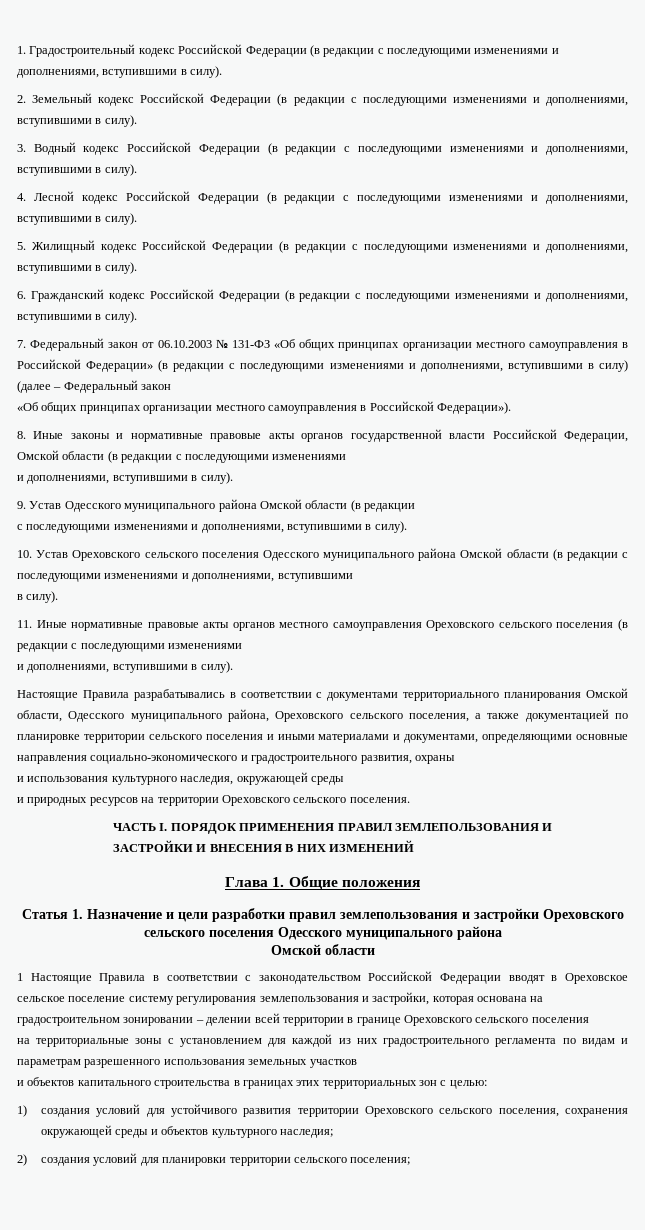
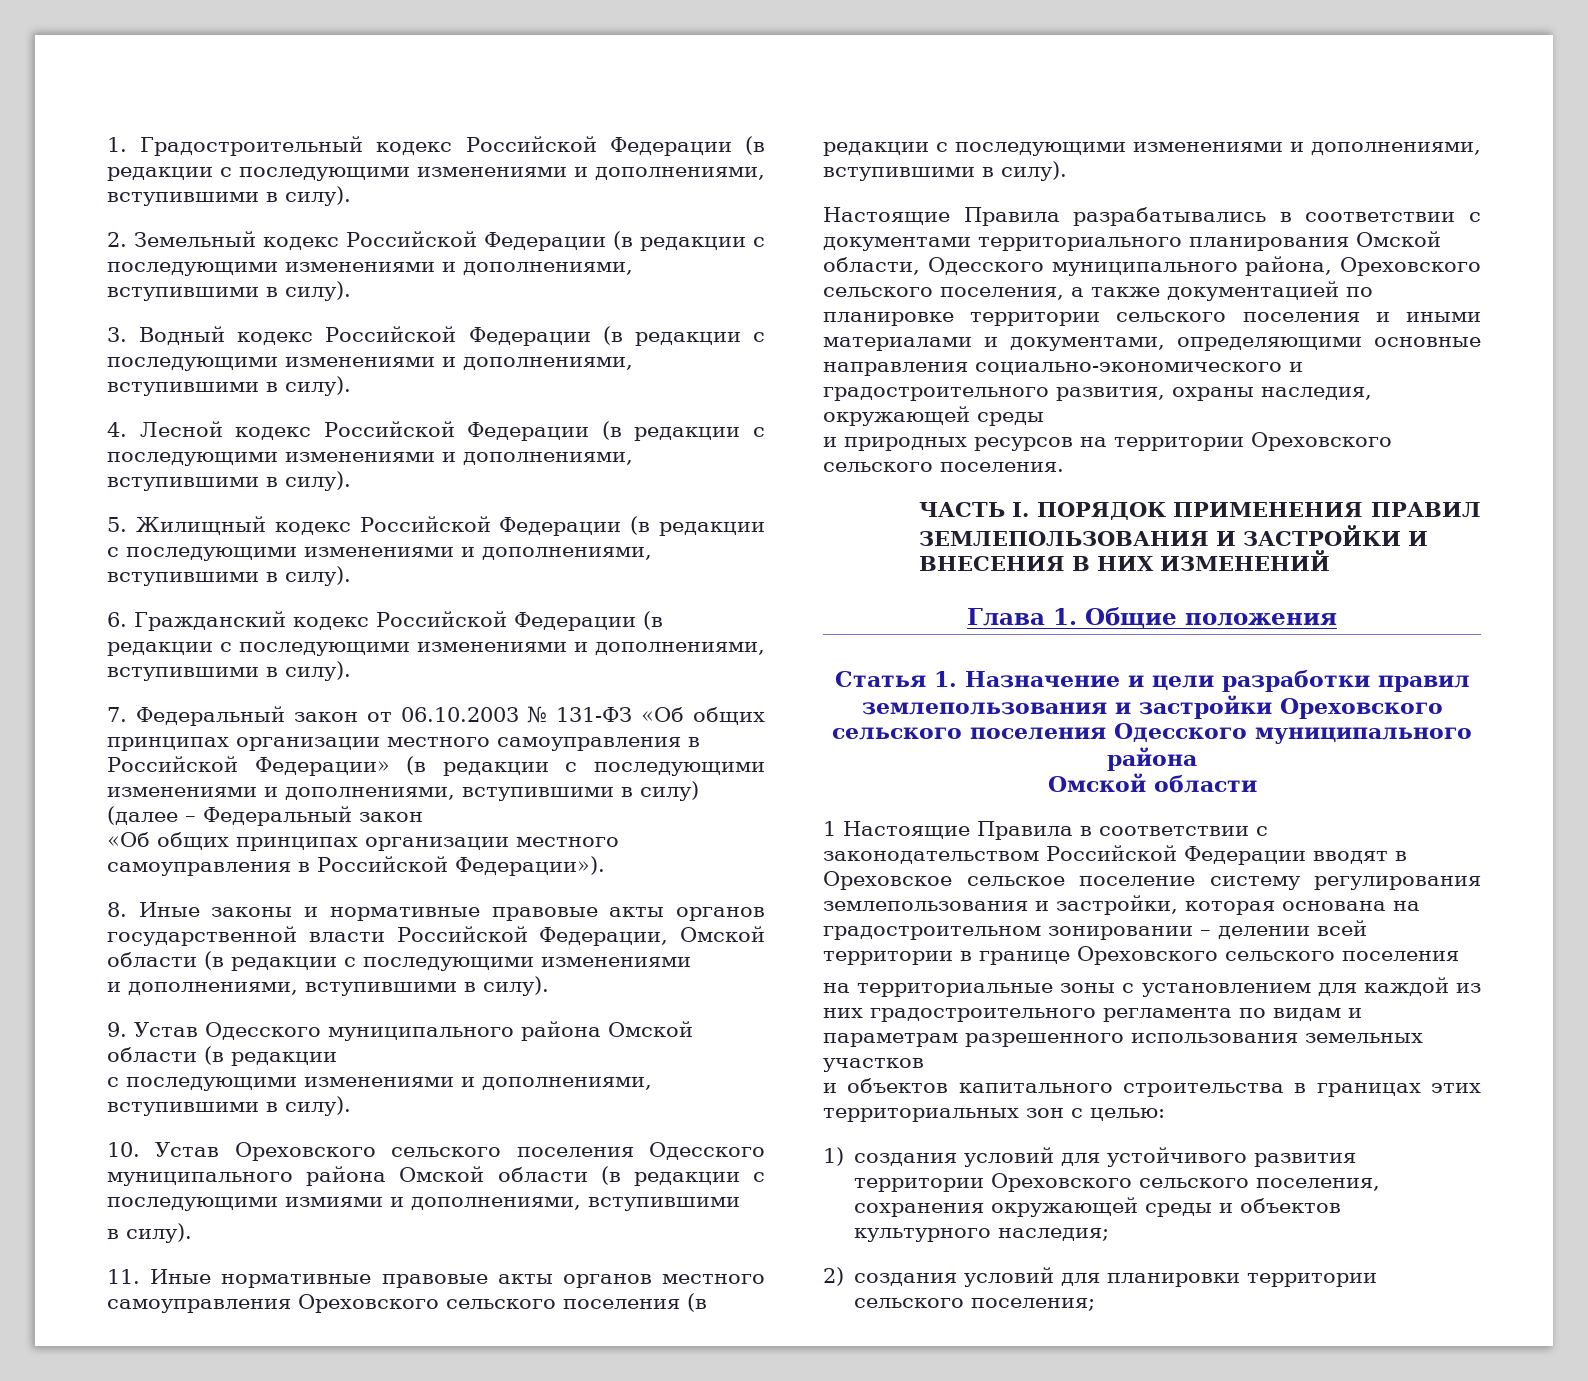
- 10. Устав Ореховского сельского поселения Одесского муниципального района Омской области (в редакции с последующими изменениями и дополнениями, вступившими
+ 10. Устав Ореховского сельского поселения Одесского муниципального района Омской области (в редакции с последующими измиями и дополнениями, вступившими
- 11. Иные нормативные правовые акты органов местного самоуправления Ореховского сельского поселения (в редакции с последующими изменениями
- и дополнениями, вступившими в силу).
+ 11. Иные нормативные правовые акты органов местного самоуправления Ореховского сельского поселения (в редакции с последующими изменениями и дополнениями, вступившими в силу).
- Настоящие Правила разрабатывались в соответствии с документами территориального планирования Омской области, Одесского муниципального района, Ореховского сельского поселения, а также документацией по планировке территории сельского поселения и иными материалами и документами, определяющими основные направления социально-экономического и градостроительного развития, охраны
- и использования культурного наследия, окружающей среды
+ Настоящие Правила разрабатывались в соответствии с документами территориального планирования Омской области, Одесского муниципального района, Ореховского сельского поселения, а также документацией по планировке территории сельского поселения и иными материалами и документами, определяющими основные направления социально-экономического и градостроительного развития, охраны наследия, окружающей среды

